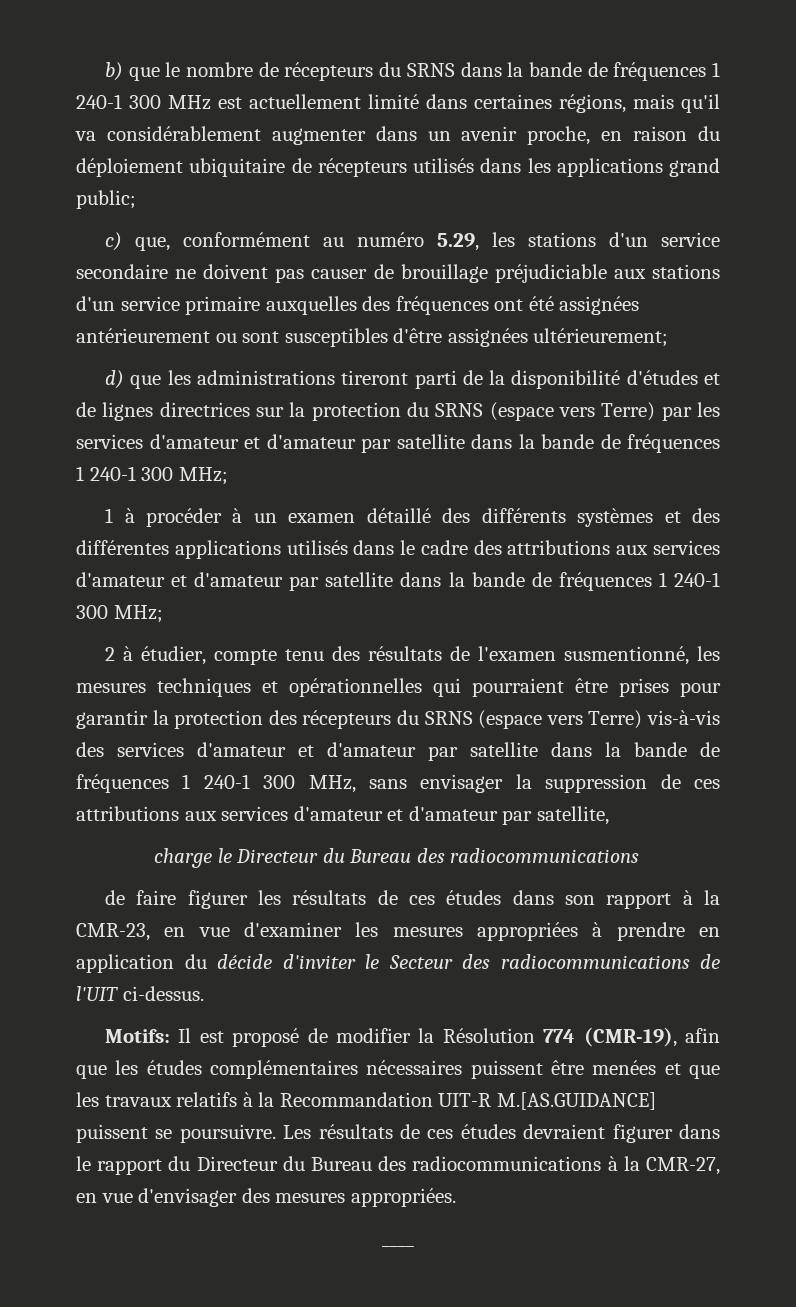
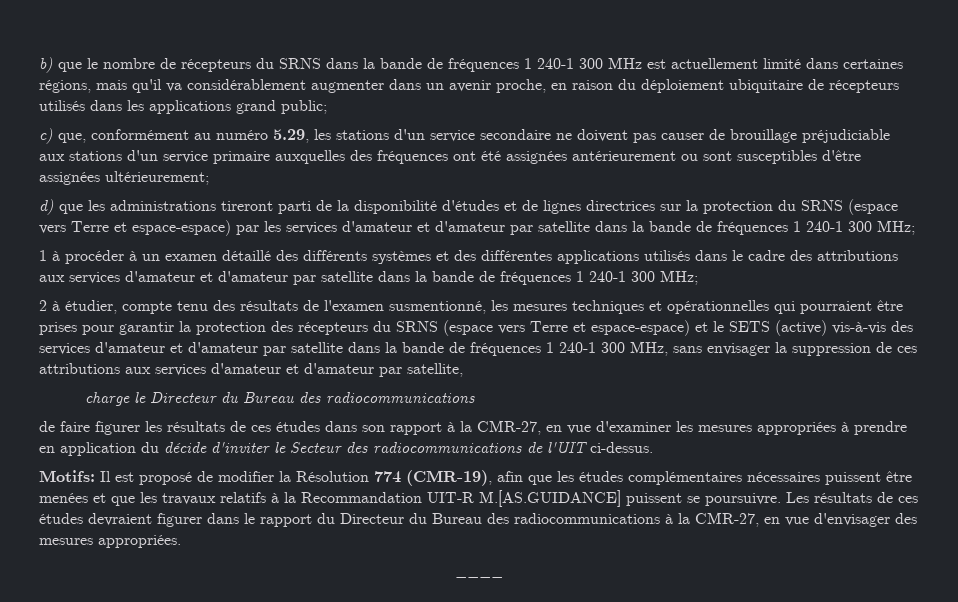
- d) que les administrations tireront parti de la disponibilité d'études et de lignes directrices sur la protection du SRNS (espace vers Terre) par les services d'amateur et d'amateur par satellite dans la bande de fréquences 1 240-1 300 MHz;
+ d) que les administrations tireront parti de la disponibilité d'études et de lignes directrices sur la protection du SRNS (espace vers Terre et espace-espace) par les services d'amateur et d'amateur par satellite dans la bande de fréquences 1 240-1 300 MHz;
- 2 à étudier, compte tenu des résultats de l'examen susmentionné, les mesures techniques et opérationnelles qui pourraient être prises pour garantir la protection des récepteurs du SRNS (espace vers Terre) vis-à-vis des services d'amateur et d'amateur par satellite dans la bande de fréquences 1 240-1 300 MHz, sans envisager la suppression de ces attributions aux services d'amateur et d'amateur par satellite,
+ 2 à étudier, compte tenu des résultats de l'examen susmentionné, les mesures techniques et opérationnelles qui pourraient être prises pour garantir la protection des récepteurs du SRNS (espace vers Terre et espace-espace) et le SETS (active) vis-à-vis des services d'amateur et d'amateur par satellite dans la bande de fréquences 1 240-1 300 MHz, sans envisager la suppression de ces attributions aux services d'amateur et d'amateur par satellite,
- de faire figurer les résultats de ces études dans son rapport à la CMR-23, en vue d'examiner les mesures appropriées à prendre en application du décide d'inviter le Secteur des radiocommunications de l'UIT ci-dessus.
+ de faire figurer les résultats de ces études dans son rapport à la CMR-27, en vue d'examiner les mesures appropriées à prendre en application du décide d'inviter le Secteur des radiocommunications de l'UIT ci-dessus.

